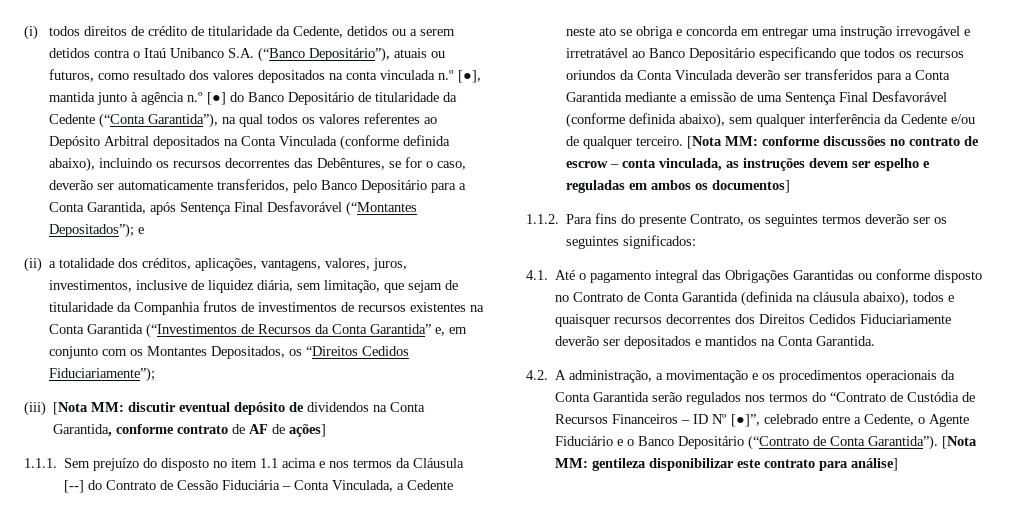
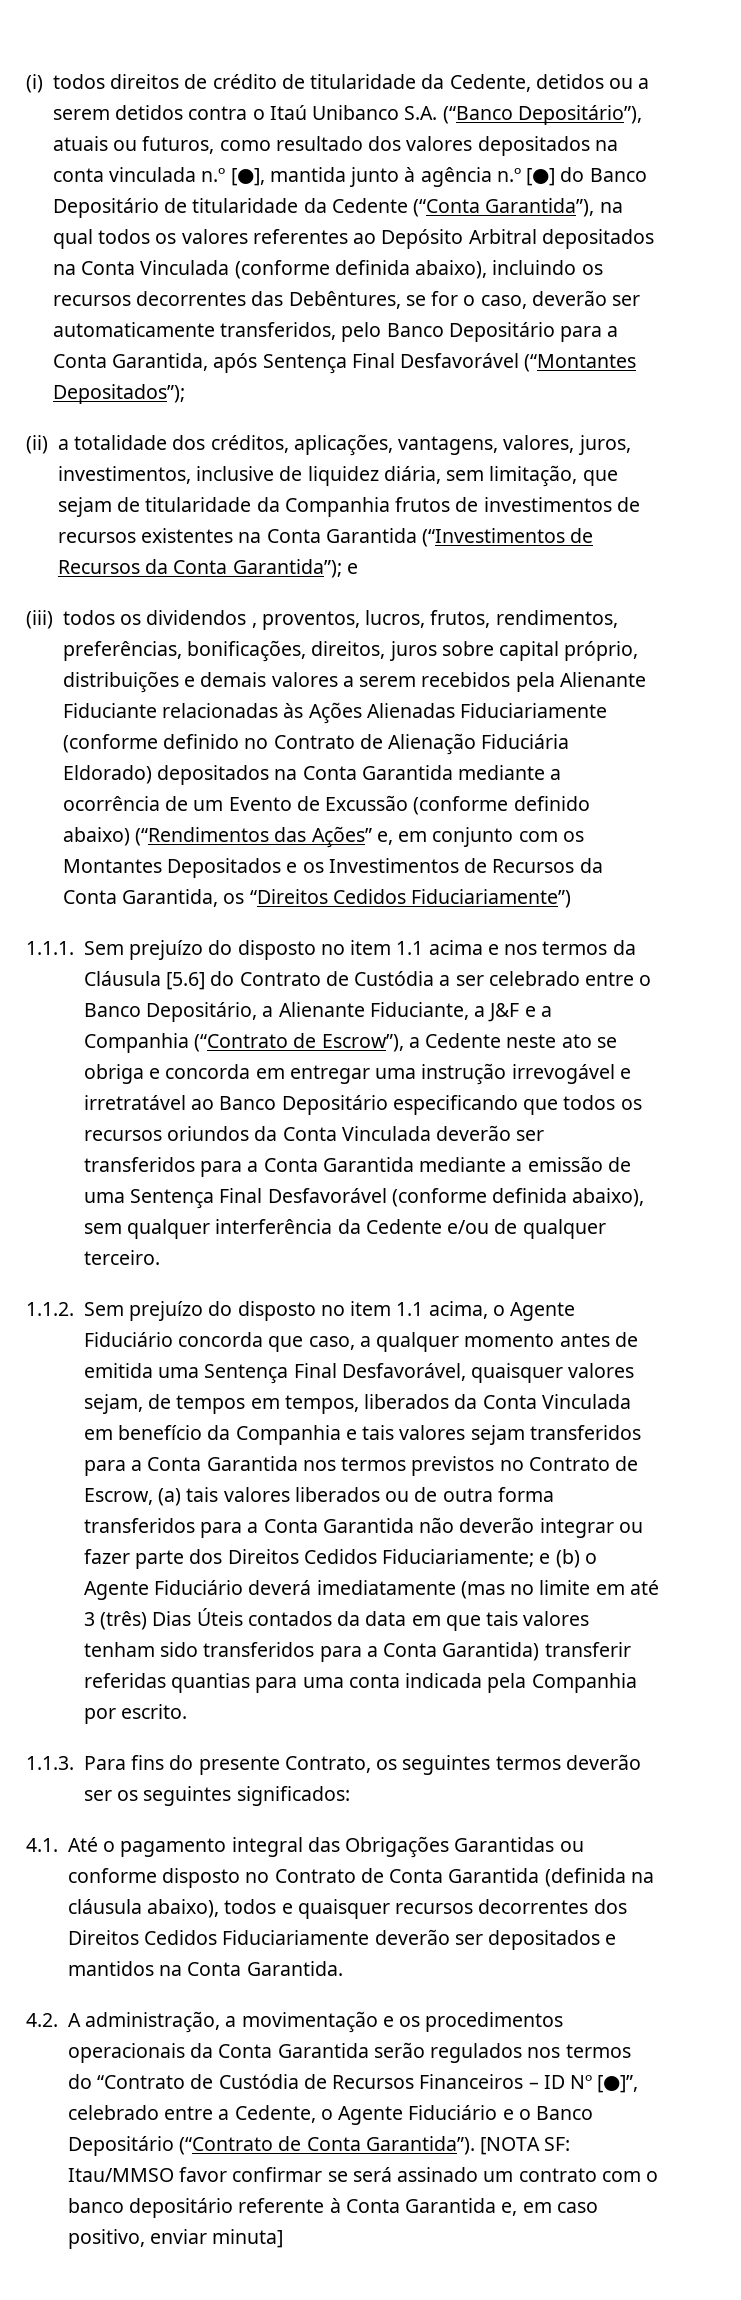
- (i) todos direitos de crédito de titularidade da Cedente, detidos ou a serem detidos contra o Itaú Unibanco S.A. (“Banco Depositário”), atuais ou futuros, como resultado dos valores depositados na conta vinculada n.º [●], mantida junto à agência n.º [●] do Banco Depositário de titularidade da Cedente (“Conta Garantida”), na qual todos os valores referentes ao Depósito Arbitral depositados na Conta Vinculada (conforme definida abaixo), incluindo os recursos decorrentes das Debêntures, se for o caso, deverão ser automaticamente transferidos, pelo Banco Depositário para a Conta Garantida, após Sentença Final Desfavorável (“Montantes Depositados”); e
+ (i) todos direitos de crédito de titularidade da Cedente, detidos ou a serem detidos contra o Itaú Unibanco S.A. (“Banco Depositário”), atuais ou futuros, como resultado dos valores depositados na conta vinculada n.º [●], mantida junto à agência n.º [●] do Banco Depositário de titularidade da Cedente (“Conta Garantida”), na qual todos os valores referentes ao Depósito Arbitral depositados na Conta Vinculada (conforme definida abaixo), incluindo os recursos decorrentes das Debêntures, se for o caso, deverão ser automaticamente transferidos, pelo Banco Depositário para a Conta Garantida, após Sentença Final Desfavorável (“Montantes Depositados”);
- (ii) a totalidade dos créditos, aplicações, vantagens, valores, juros, investimentos, inclusive de liquidez diária, sem limitação, que sejam de titularidade da Companhia frutos de investimentos de recursos existentes na Conta Garantida (“Investimentos de Recursos da Conta Garantida” e, em conjunto com os Montantes Depositados, os “Direitos Cedidos Fiduciariamente”);
- (iii) [Nota MM: discutir eventual depósito de dividendos na Conta Garantida, conforme contrato de AF de ações]
+ (ii) a totalidade dos créditos, aplicações, vantagens, valores, juros, investimentos, inclusive de liquidez diária, sem limitação, que sejam de titularidade da Companhia frutos de investimentos de recursos existentes na Conta Garantida (“Investimentos de Recursos da Conta Garantida”); e
+ (iii) todos os dividendos , proventos, lucros, frutos, rendimentos, preferências, bonificações, direitos, juros sobre capital próprio, distribuições e demais valores a serem recebidos pela Alienante Fiduciante relacionadas às Ações Alienadas Fiduciariamente (conforme definido no Contrato de Alienação Fiduciária Eldorado) depositados na Conta Garantida mediante a ocorrência de um Evento de Excussão (conforme definido abaixo) (“Rendimentos das Ações” e, em conjunto com os Montantes Depositados e os Investimentos de Recursos da Conta Garantida, os “Direitos Cedidos Fiduciariamente”)
- 1.1.1. Sem prejuízo do disposto no item 1.1 acima e nos termos da Cláusula [--] do Contrato de Cessão Fiduciária – Conta Vinculada, a Cedente neste ato se obriga e concorda em entregar uma instrução irrevogável e irretratável ao Banco Depositário especificando que todos os recursos oriundos da Conta Vinculada deverão ser transferidos para a Conta Garantida mediante a emissão de uma Sentença Final Desfavorável (conforme definida abaixo), sem qualquer interferência da Cedente e/ou de qualquer terceiro. [Nota MM: conforme discussões no contrato de escrow – conta vinculada, as instruções devem ser espelho e reguladas em ambos os documentos]
- 1.1.2. Para fins do presente Contrato, os seguintes termos deverão ser os seguintes significados:
+ 1.1.1. Sem prejuízo do disposto no item 1.1 acima e nos termos da Cláusula [5.6] do Contrato de Custódia a ser celebrado entre o Banco Depositário, a Alienante Fiduciante, a J&F e a Companhia (“Contrato de Escrow”), a Cedente neste ato se obriga e concorda em entregar uma instrução irrevogável e irretratável ao Banco Depositário especificando que todos os recursos oriundos da Conta Vinculada deverão ser transferidos para a Conta Garantida mediante a emissão de uma Sentença Final Desfavorável (conforme definida abaixo), sem qualquer interferência da Cedente e/ou de qualquer terceiro.
+ 1.1.2. Sem prejuízo do disposto no item 1.1 acima, o Agente Fiduciário concorda que caso, a qualquer momento antes de emitida uma Sentença Final Desfavorável, quaisquer valores sejam, de tempos em tempos, liberados da Conta Vinculada em benefício da Companhia e tais valores sejam transferidos para a Conta Garantida nos termos previstos no Contrato de Escrow, (a) tais valores liberados ou de outra forma transferidos para a Conta Garantida não deverão integrar ou fazer parte dos Direitos Cedidos Fiduciariamente; e (b) o Agente Fiduciário deverá imediatamente (mas no limite em até 3 (três) Dias Úteis contados da data em que tais valores tenham sido transferidos para a Conta Garantida) transferir referidas quantias para uma conta indicada pela Companhia por escrito.
+ 1.1.3. Para fins do presente Contrato, os seguintes termos deverão ser os seguintes significados:
- [Nota MM: gentileza disponibilizar este contrato para análise]
+ [NOTA SF: Itau/MMSO favor confirmar se será assinado um contrato com o banco depositário referente à Conta Garantida e, em caso positivo, enviar minuta]

